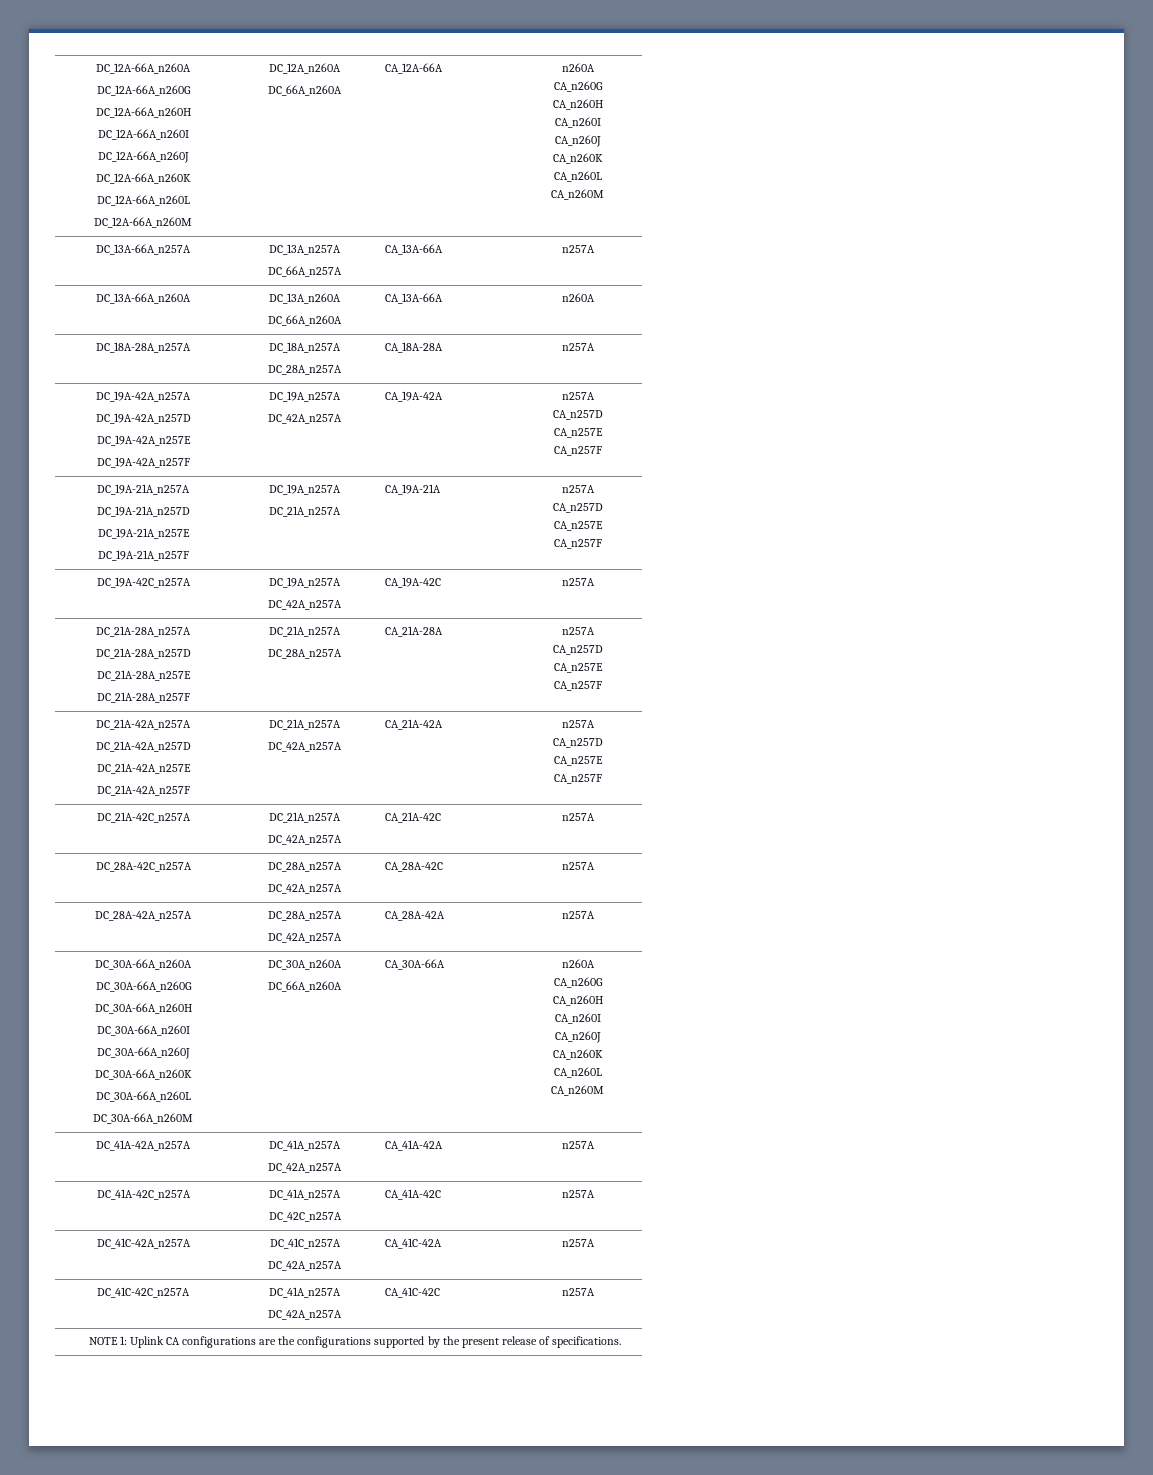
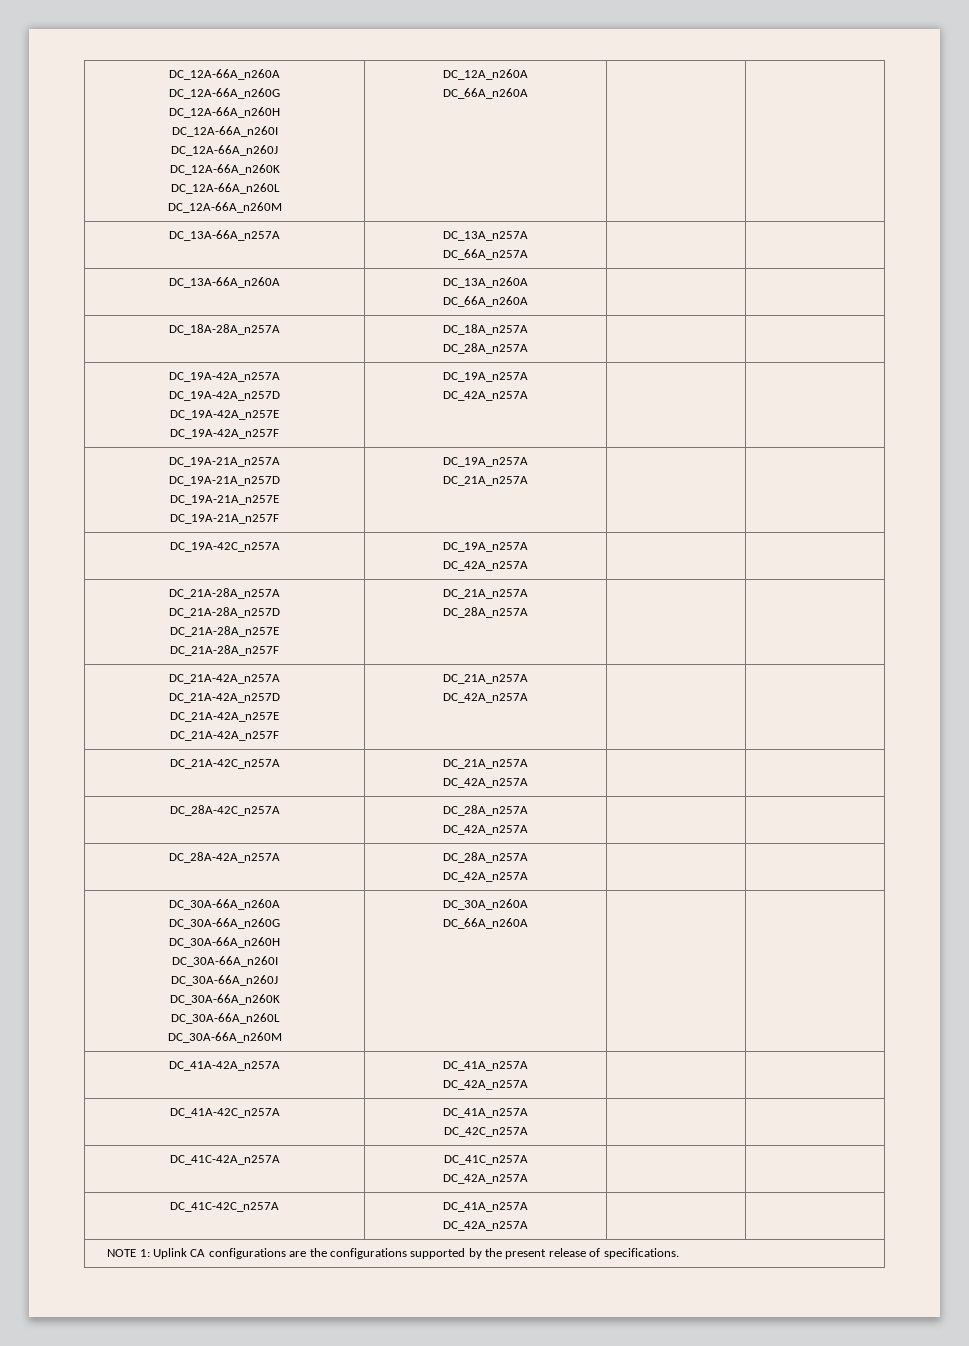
  DC_12A-66A_n260A
  DC_12A-66A_n260G
  DC_12A-66A_n260H
  DC_12A-66A_n260I
  DC_12A-66A_n260J
  DC_12A-66A_n260K
  DC_12A-66A_n260L
  DC_12A-66A_n260M | DC_12A_n260A
- DC_66A_n260A | CA_12A-66A | n260A
- CA_n260G
- CA_n260H
- CA_n260I
- CA_n260J
- CA_n260K
- CA_n260L
- CA_n260M
+ DC_66A_n260A | |
  DC_13A-66A_n257A | DC_13A_n257A
- DC_66A_n257A | CA_13A-66A | n257A
+ DC_66A_n257A | |
  DC_13A-66A_n260A | DC_13A_n260A
- DC_66A_n260A | CA_13A-66A | n260A
+ DC_66A_n260A | |
  DC_18A-28A_n257A | DC_18A_n257A
- DC_28A_n257A | CA_18A-28A | n257A
+ DC_28A_n257A | |
  DC_19A-42A_n257A
  DC_19A-42A_n257D
  DC_19A-42A_n257E
  DC_19A-42A_n257F | DC_19A_n257A
- DC_42A_n257A | CA_19A-42A | n257A
- CA_n257D
- CA_n257E
- CA_n257F
+ DC_42A_n257A | |
  DC_19A-21A_n257A
  DC_19A-21A_n257D
  DC_19A-21A_n257E
  DC_19A-21A_n257F | DC_19A_n257A
- DC_21A_n257A | CA_19A-21A | n257A
- CA_n257D
- CA_n257E
- CA_n257F
+ DC_21A_n257A | |
  DC_19A-42C_n257A | DC_19A_n257A
- DC_42A_n257A | CA_19A-42C | n257A
+ DC_42A_n257A | |
  DC_21A-28A_n257A
  DC_21A-28A_n257D
  DC_21A-28A_n257E
  DC_21A-28A_n257F | DC_21A_n257A
- DC_28A_n257A | CA_21A-28A | n257A
- CA_n257D
- CA_n257E
- CA_n257F
+ DC_28A_n257A | |
  DC_21A-42A_n257A
  DC_21A-42A_n257D
  DC_21A-42A_n257E
  DC_21A-42A_n257F | DC_21A_n257A
- DC_42A_n257A | CA_21A-42A | n257A
- CA_n257D
- CA_n257E
- CA_n257F
+ DC_42A_n257A | |
  DC_21A-42C_n257A | DC_21A_n257A
- DC_42A_n257A | CA_21A-42C | n257A
+ DC_42A_n257A | |
  DC_28A-42C_n257A | DC_28A_n257A
- DC_42A_n257A | CA_28A-42C | n257A
+ DC_42A_n257A | |
  DC_28A-42A_n257A | DC_28A_n257A
- DC_42A_n257A | CA_28A-42A | n257A
+ DC_42A_n257A | |
  DC_30A-66A_n260A
  DC_30A-66A_n260G
  DC_30A-66A_n260H
  DC_30A-66A_n260I
  DC_30A-66A_n260J
  DC_30A-66A_n260K
  DC_30A-66A_n260L
  DC_30A-66A_n260M | DC_30A_n260A
- DC_66A_n260A | CA_30A-66A | n260A
- CA_n260G
- CA_n260H
- CA_n260I
- CA_n260J
- CA_n260K
- CA_n260L
- CA_n260M
+ DC_66A_n260A | |
  DC_41A-42A_n257A | DC_41A_n257A
- DC_42A_n257A | CA_41A-42A | n257A
+ DC_42A_n257A | |
  DC_41A-42C_n257A | DC_41A_n257A
- DC_42C_n257A | CA_41A-42C | n257A
+ DC_42C_n257A | |
  DC_41C-42A_n257A | DC_41C_n257A
- DC_42A_n257A | CA_41C-42A | n257A
+ DC_42A_n257A | |
  DC_41C-42C_n257A | DC_41A_n257A
- DC_42A_n257A | CA_41C-42C | n257A
+ DC_42A_n257A | |

